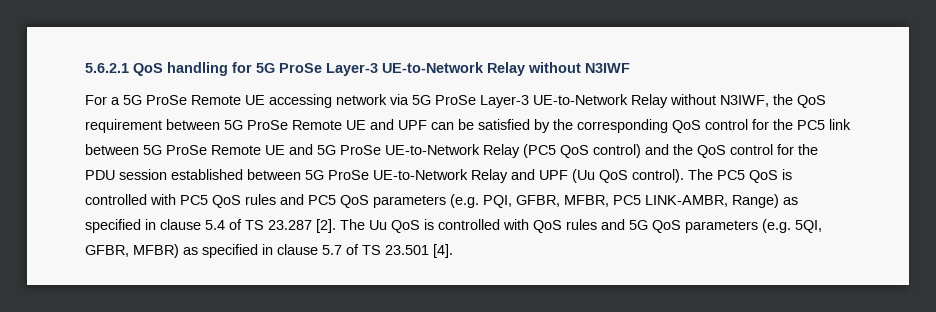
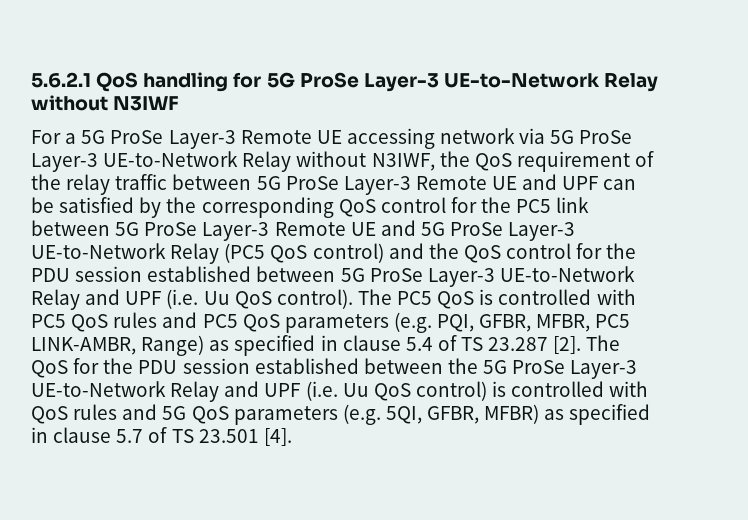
- For a 5G ProSe Remote UE accessing network via 5G ProSe Layer-3 UE-to-Network Relay without N3IWF, the QoS requirement between 5G ProSe Remote UE and UPF can be satisfied by the corresponding QoS control for the PC5 link between 5G ProSe Remote UE and 5G ProSe UE-to-Network Relay (PC5 QoS control) and the QoS control for the PDU session established between 5G ProSe UE-to-Network Relay and UPF (Uu QoS control).
+ For a 5G ProSe Layer-3 Remote UE accessing network via 5G ProSe Layer-3 UE-to-Network Relay without N3IWF, the QoS requirement of the relay traffic between 5G ProSe Layer-3 Remote UE and UPF can be satisfied by the corresponding QoS control for the PC5 link between 5G ProSe Layer-3 Remote UE and 5G ProSe Layer-3 UE-to-Network Relay (PC5 QoS control) and the QoS control for the PDU session established between 5G ProSe Layer-3 UE-to-Network Relay and UPF (i.e. Uu QoS control).
- The Uu QoS is controlled with QoS rules and 5G QoS parameters (e.g. 5QI, GFBR, MFBR) as specified in clause 5.7 of TS 23.501 [4].
+ The QoS for the PDU session established between the 5G ProSe Layer-3 UE-to-Network Relay and UPF (i.e. Uu QoS control) is controlled with QoS rules and 5G QoS parameters (e.g. 5QI, GFBR, MFBR) as specified in clause 5.7 of TS 23.501 [4].

